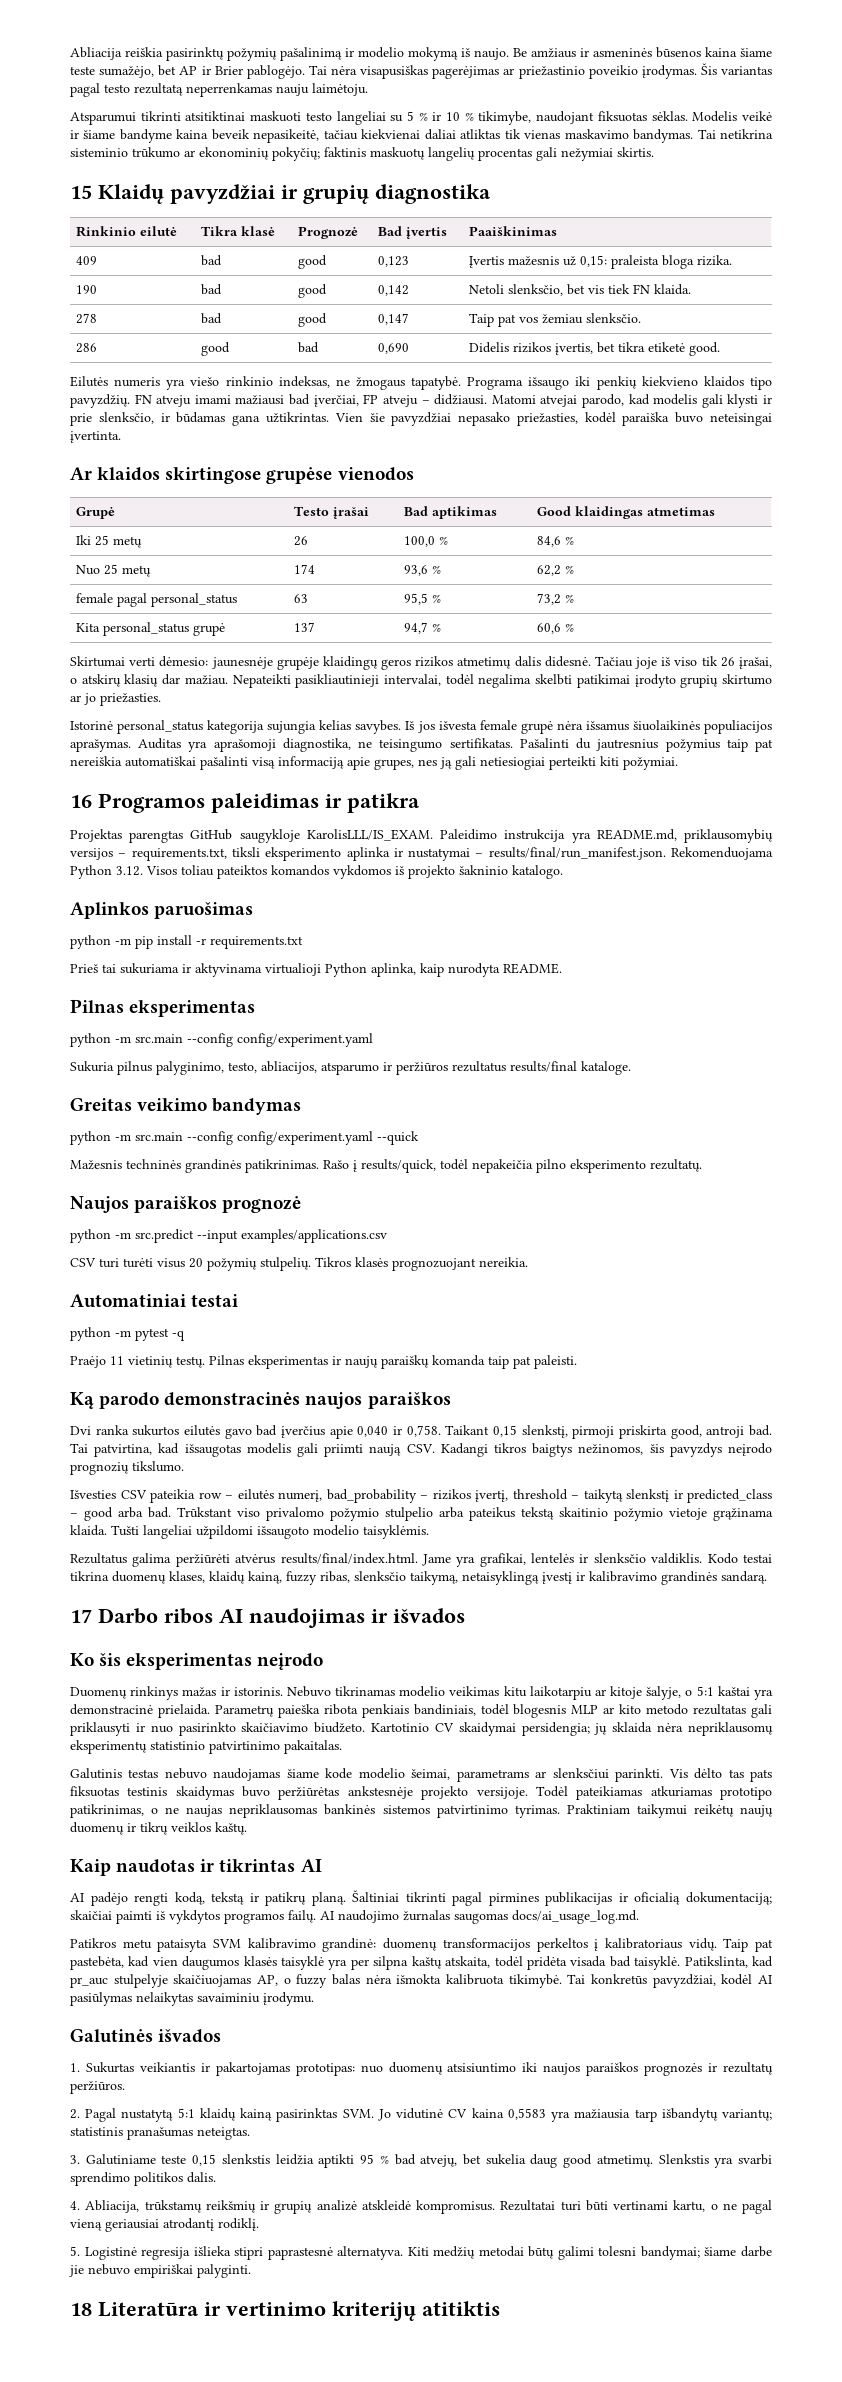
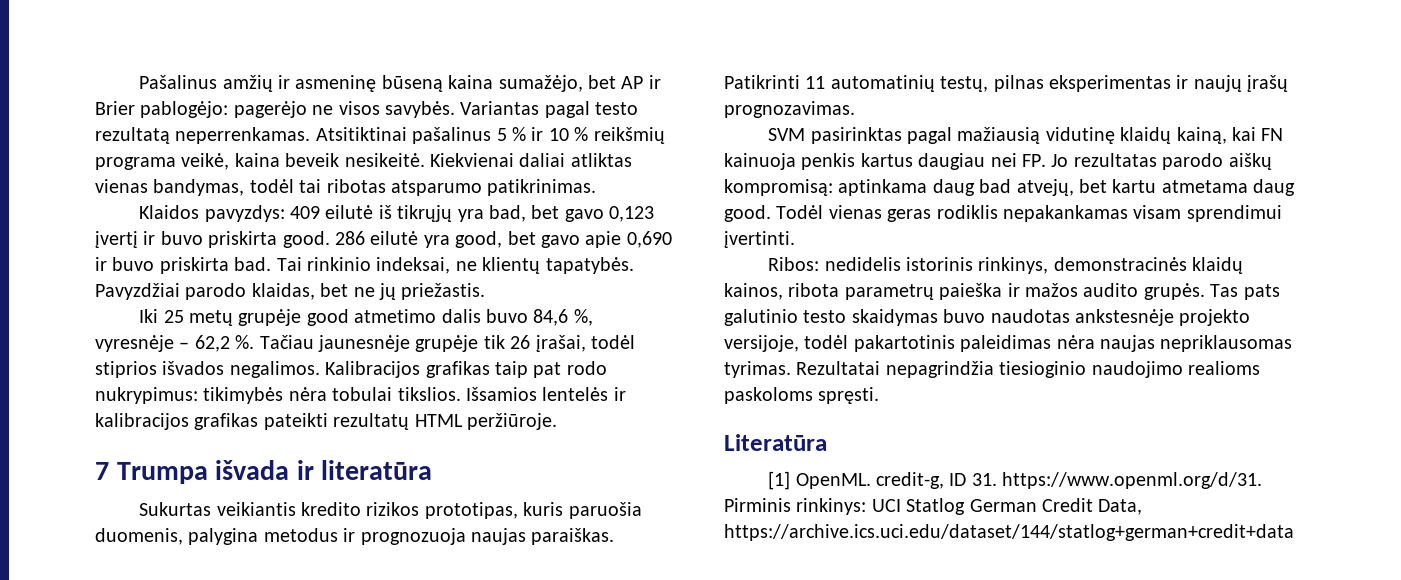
- Abliacija reiškia pasirinktų požymių pašalinimą ir modelio mokymą iš naujo. Be amžiaus ir asmeninės būsenos kaina šiame teste sumažėjo, bet AP ir Brier pablogėjo. Tai nėra visapusiškas pagerėjimas ar priežastinio poveikio įrodymas. Šis variantas pagal testo rezultatą neperrenkamas nauju laimėtoju.
- Atsparumui tikrinti atsitiktinai maskuoti testo langeliai su 5 % ir 10 % tikimybe, naudojant fiksuotas sėklas. Modelis veikė ir šiame bandyme kaina beveik nepasikeitė, tačiau kiekvienai daliai atliktas tik vienas maskavimo bandymas. Tai netikrina sisteminio trūkumo ar ekonominių pokyčių; faktinis maskuotų langelių procentas gali nežymiai skirtis.
- 15 Klaidų pavyzdžiai ir grupių diagnostika
- Rinkinio eilutė | Tikra klasė | Prognozė | Bad įvertis | Paaiškinimas
- 409 | bad | good | 0,123 | Įvertis mažesnis už 0,15: praleista bloga rizika.
- 190 | bad | good | 0,142 | Netoli slenksčio, bet vis tiek FN klaida.
- 278 | bad | good | 0,147 | Taip pat vos žemiau slenksčio.
- 286 | good | bad | 0,690 | Didelis rizikos įvertis, bet tikra etiketė good.
- Eilutės numeris yra viešo rinkinio indeksas, ne žmogaus tapatybė. Programa išsaugo iki penkių kiekvieno klaidos tipo pavyzdžių. FN atveju imami mažiausi bad įverčiai, FP atveju – didžiausi. Matomi atvejai parodo, kad modelis gali klysti ir prie slenksčio, ir būdamas gana užtikrintas. Vien šie pavyzdžiai nepasako priežasties, kodėl paraiška buvo neteisingai įvertinta.
- Ar klaidos skirtingose grupėse vienodos
- Grupė | Testo įrašai | Bad aptikimas | Good klaidingas atmetimas
- Iki 25 metų | 26 | 100,0 % | 84,6 %
- Nuo 25 metų | 174 | 93,6 % | 62,2 %
- female pagal personal_status | 63 | 95,5 % | 73,2 %
- Kita personal_status grupė | 137 | 94,7 % | 60,6 %
- Skirtumai verti dėmesio: jaunesnėje grupėje klaidingų geros rizikos atmetimų dalis didesnė. Tačiau joje iš viso tik 26 įrašai, o atskirų klasių dar mažiau. Nepateikti pasikliautinieji intervalai, todėl negalima skelbti patikimai įrodyto grupių skirtumo ar jo priežasties.
- Istorinė personal_status kategorija sujungia kelias savybes. Iš jos išvesta female grupė nėra išsamus šiuolaikinės populiacijos aprašymas. Auditas yra aprašomoji diagnostika, ne teisingumo sertifikatas. Pašalinti du jautresnius požymius taip pat nereiškia automatiškai pašalinti visą informaciją apie grupes, nes ją gali netiesiogiai perteikti kiti požymiai.
- 16 Programos paleidimas ir patikra
- Projektas parengtas GitHub saugykloje KarolisLLL/IS_EXAM. Paleidimo instrukcija yra README.md, priklausomybių versijos – requirements.txt, tiksli eksperimento aplinka ir nustatymai – results/final/run_manifest.json. Rekomenduojama Python 3.12. Visos toliau pateiktos komandos vykdomos iš projekto šakninio katalogo.
- Aplinkos paruošimas
- python -m pip install -r requirements.txt
- Prieš tai sukuriama ir aktyvinama virtualioji Python aplinka, kaip nurodyta README.
- Pilnas eksperimentas
- python -m src.main --config config/experiment.yaml
- Sukuria pilnus palyginimo, testo, abliacijos, atsparumo ir peržiūros rezultatus results/final kataloge.
- Greitas veikimo bandymas
- python -m src.main --config config/experiment.yaml --quick
- Mažesnis techninės grandinės patikrinimas. Rašo į results/quick, todėl nepakeičia pilno eksperimento rezultatų.
- Naujos paraiškos prognozė
- python -m src.predict --input examples/applications.csv
- CSV turi turėti visus 20 požymių stulpelių. Tikros klasės prognozuojant nereikia.
- Automatiniai testai
- python -m pytest -q
- Praėjo 11 vietinių testų. Pilnas eksperimentas ir naujų paraiškų komanda taip pat paleisti.
- Ką parodo demonstracinės naujos paraiškos
- Dvi ranka sukurtos eilutės gavo bad įverčius apie 0,040 ir 0,758. Taikant 0,15 slenkstį, pirmoji priskirta good, antroji bad. Tai patvirtina, kad išsaugotas modelis gali priimti naują CSV. Kadangi tikros baigtys nežinomos, šis pavyzdys neįrodo prognozių tikslumo.
- Išvesties CSV pateikia row – eilutės numerį, bad_probability – rizikos įvertį, threshold – taikytą slenkstį ir predicted_class – good arba bad. Trūkstant viso privalomo požymio stulpelio arba pateikus tekstą skaitinio požymio vietoje grąžinama klaida. Tušti langeliai užpildomi išsaugoto modelio taisyklėmis.
- Rezultatus galima peržiūrėti atvėrus results/final/index.html. Jame yra grafikai, lentelės ir slenksčio valdiklis. Kodo testai tikrina duomenų klases, klaidų kainą, fuzzy ribas, slenksčio taikymą, netaisyklingą įvestį ir kalibravimo grandinės sandarą.
- 17 Darbo ribos AI naudojimas ir išvados
- Ko šis eksperimentas neįrodo
- Duomenų rinkinys mažas ir istorinis. Nebuvo tikrinamas modelio veikimas kitu laikotarpiu ar kitoje šalyje, o 5:1 kaštai yra demonstracinė prielaida. Parametrų paieška ribota penkiais bandiniais, todėl blogesnis MLP ar kito metodo rezultatas gali priklausyti ir nuo pasirinkto skaičiavimo biudžeto. Kartotinio CV skaidymai persidengia; jų sklaida nėra nepriklausomų eksperimentų statistinio patvirtinimo pakaitalas.
- Galutinis testas nebuvo naudojamas šiame kode modelio šeimai, parametrams ar slenksčiui parinkti. Vis dėlto tas pats fiksuotas testinis skaidymas buvo peržiūrėtas ankstesnėje projekto versijoje. Todėl pateikiamas atkuriamas prototipo patikrinimas, o ne naujas nepriklausomas bankinės sistemos patvirtinimo tyrimas. Praktiniam taikymui reikėtų naujų duomenų ir tikrų veiklos kaštų.
- Kaip naudotas ir tikrintas AI
- AI padėjo rengti kodą, tekstą ir patikrų planą. Šaltiniai tikrinti pagal pirmines publikacijas ir oficialią dokumentaciją; skaičiai paimti iš vykdytos programos failų. AI naudojimo žurnalas saugomas docs/ai_usage_log.md.
- Patikros metu pataisyta SVM kalibravimo grandinė: duomenų transformacijos perkeltos į kalibratoriaus vidų. Taip pat pastebėta, kad vien daugumos klasės taisyklė yra per silpna kaštų atskaita, todėl pridėta visada bad taisyklė. Patikslinta, kad pr_auc stulpelyje skaičiuojamas AP, o fuzzy balas nėra išmokta kalibruota tikimybė. Tai konkretūs pavyzdžiai, kodėl AI pasiūlymas nelaikytas savaiminiu įrodymu.
- Galutinės išvados
- 1. Sukurtas veikiantis ir pakartojamas prototipas: nuo duomenų atsisiuntimo iki naujos paraiškos prognozės ir rezultatų peržiūros.
- 2. Pagal nustatytą 5:1 klaidų kainą pasirinktas SVM. Jo vidutinė CV kaina 0,5583 yra mažiausia tarp išbandytų variantų; statistinis pranašumas neteigtas.
- 3. Galutiniame teste 0,15 slenkstis leidžia aptikti 95 % bad atvejų, bet sukelia daug good atmetimų. Slenkstis yra svarbi sprendimo politikos dalis.
- 4. Abliacija, trūkstamų reikšmių ir grupių analizė atskleidė kompromisus. Rezultatai turi būti vertinami kartu, o ne pagal vieną geriausiai atrodantį rodiklį.
- 5. Logistinė regresija išlieka stipri paprastesnė alternatyva. Kiti medžių metodai būtų galimi tolesni bandymai; šiame darbe jie nebuvo empiriškai palyginti.
- 18 Literatūra ir vertinimo kriterijų atitiktis
+ Pašalinus amžių ir asmeninę būseną kaina sumažėjo, bet AP ir Brier pablogėjo: pagerėjo ne visos savybės. Variantas pagal testo rezultatą neperrenkamas. Atsitiktinai pašalinus 5 % ir 10 % reikšmių programa veikė, kaina beveik nesikeitė. Kiekvienai daliai atliktas vienas bandymas, todėl tai ribotas atsparumo patikrinimas.
+ Klaidos pavyzdys: 409 eilutė iš tikrųjų yra bad, bet gavo 0,123 įvertį ir buvo priskirta good. 286 eilutė yra good, bet gavo apie 0,690 ir buvo priskirta bad. Tai rinkinio indeksai, ne klientų tapatybės. Pavyzdžiai parodo klaidas, bet ne jų priežastis.
+ Iki 25 metų grupėje good atmetimo dalis buvo 84,6 %, vyresnėje – 62,2 %. Tačiau jaunesnėje grupėje tik 26 įrašai, todėl stiprios išvados negalimos. Kalibracijos grafikas taip pat rodo nukrypimus: tikimybės nėra tobulai tikslios. Išsamios lentelės ir kalibracijos grafikas pateikti rezultatų HTML peržiūroje.
+ 7 Trumpa išvada ir literatūra
+ Sukurtas veikiantis kredito rizikos prototipas, kuris paruošia duomenis, palygina metodus ir prognozuoja naujas paraiškas. Patikrinti 11 automatinių testų, pilnas eksperimentas ir naujų įrašų prognozavimas.
+ SVM pasirinktas pagal mažiausią vidutinę klaidų kainą, kai FN kainuoja penkis kartus daugiau nei FP. Jo rezultatas parodo aiškų kompromisą: aptinkama daug bad atvejų, bet kartu atmetama daug good. Todėl vienas geras rodiklis nepakankamas visam sprendimui įvertinti.
+ Ribos: nedidelis istorinis rinkinys, demonstracinės klaidų kainos, ribota parametrų paieška ir mažos audito grupės. Tas pats galutinio testo skaidymas buvo naudotas ankstesnėje projekto versijoje, todėl pakartotinis paleidimas nėra naujas nepriklausomas tyrimas. Rezultatai nepagrindžia tiesioginio naudojimo realioms paskoloms spręsti.
+ Literatūra
+ [1] OpenML. credit-g, ID 31. https://www.openml.org/d/31. Pirminis rinkinys: UCI Statlog German Credit Data, https://archive.ics.uci.edu/dataset/144/statlog+german+credit+data

